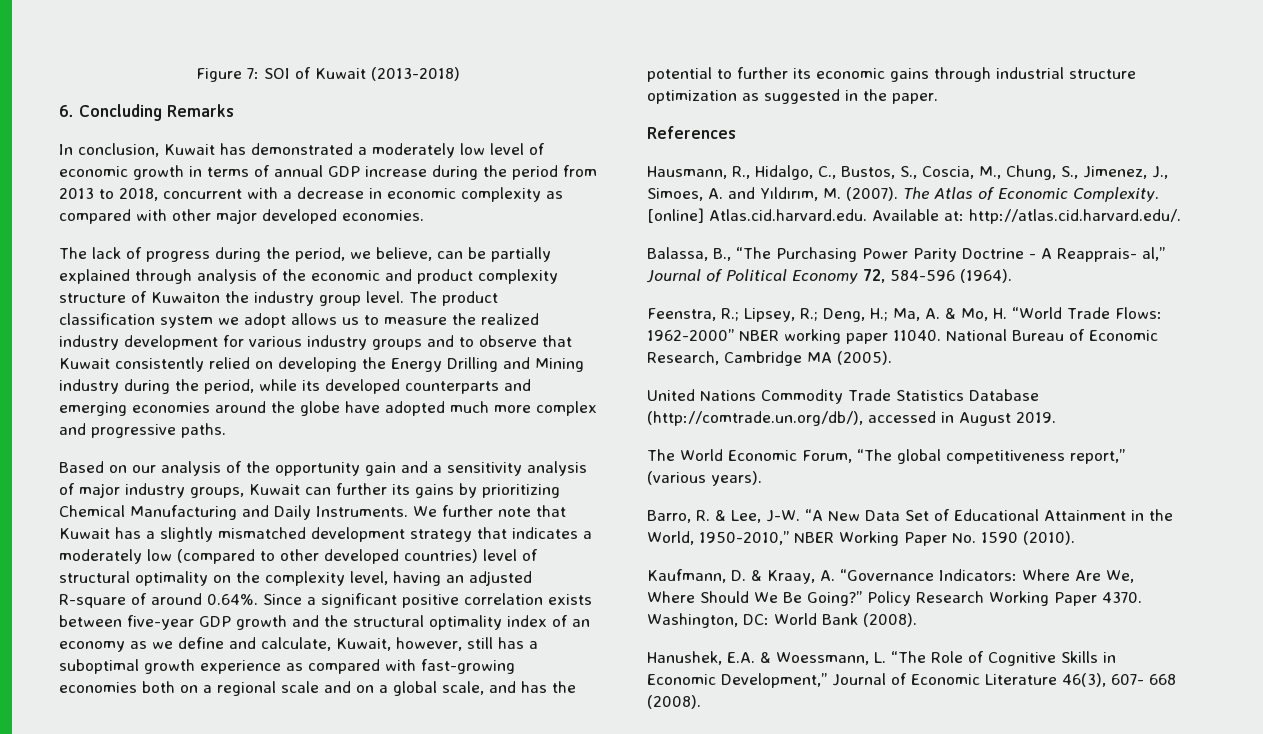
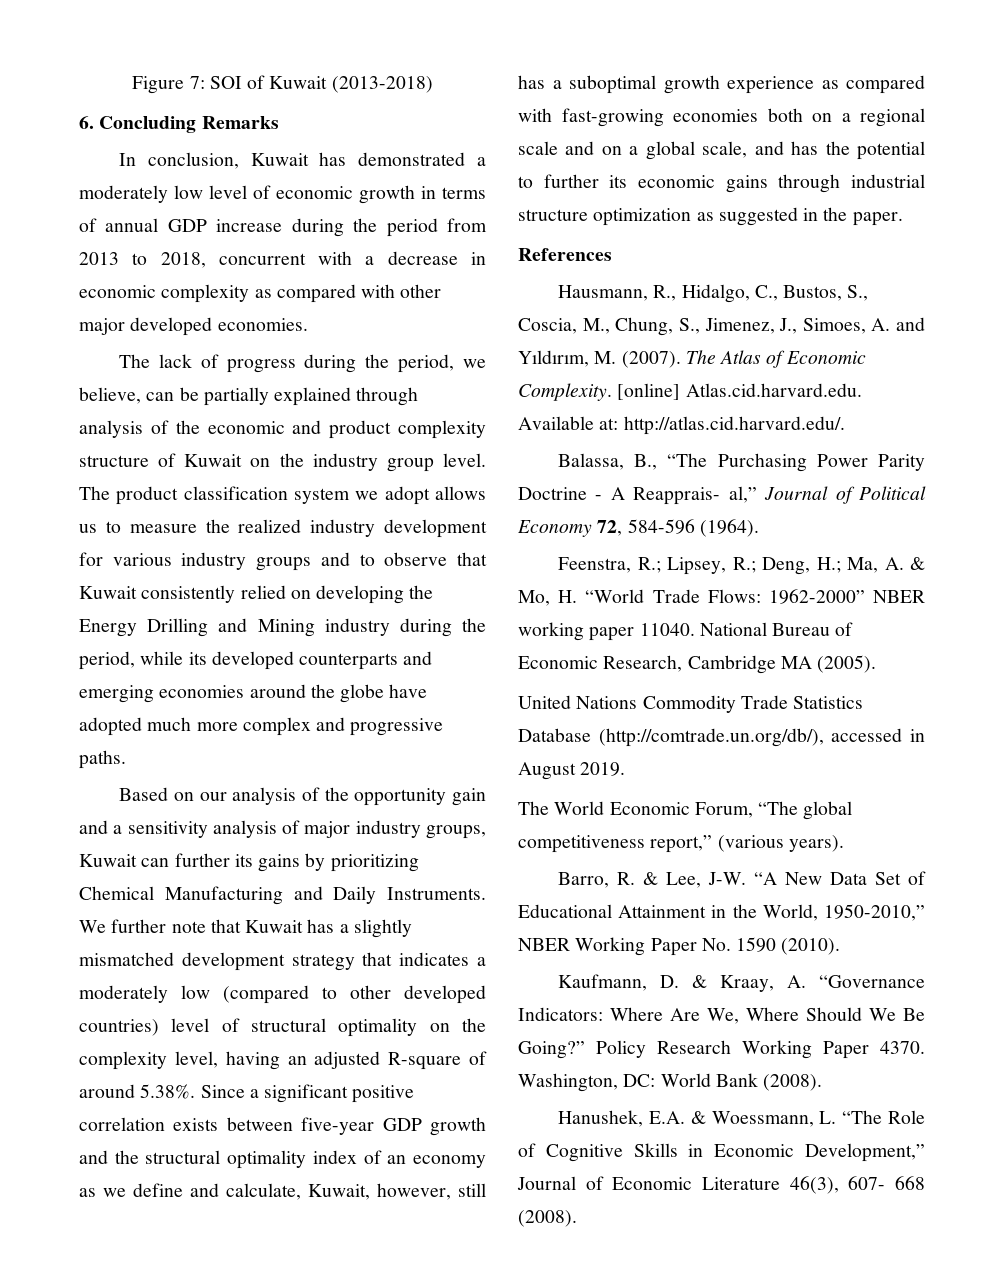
- The lack of progress during the period, we believe, can be partially explained through analysis of the economic and product complexity structure of Kuwaiton the industry group level.
+ The lack of progress during the period, we believe, can be partially explained through analysis of the economic and product complexity structure of Kuwait on the industry group level.
- We further note that Kuwait has a slightly mismatched development strategy that indicates a moderately low (compared to other developed countries) level of structural optimality on the complexity level, having an adjusted R-square of around 0.64%. Since a significant positive correlation exists between five-year GDP growth and the structural optimality index of an economy as we define and calculate, Kuwait, however, still has a suboptimal growth experience as compared with fast-growing economies both on a regional scale and on a global scale, and has the potential to further its economic gains through industrial structure optimization as suggested in the paper.
+ We further note that Kuwait has a slightly mismatched development strategy that indicates a moderately low (compared to other developed countries) level of structural optimality on the complexity level, having an adjusted R-square of around 5.38%. Since a significant positive correlation exists between five-year GDP growth and the structural optimality index of an economy as we define and calculate, Kuwait, however, still has a suboptimal growth experience as compared with fast-growing economies both on a regional scale and on a global scale, and has the potential to further its economic gains through industrial structure optimization as suggested in the paper.

